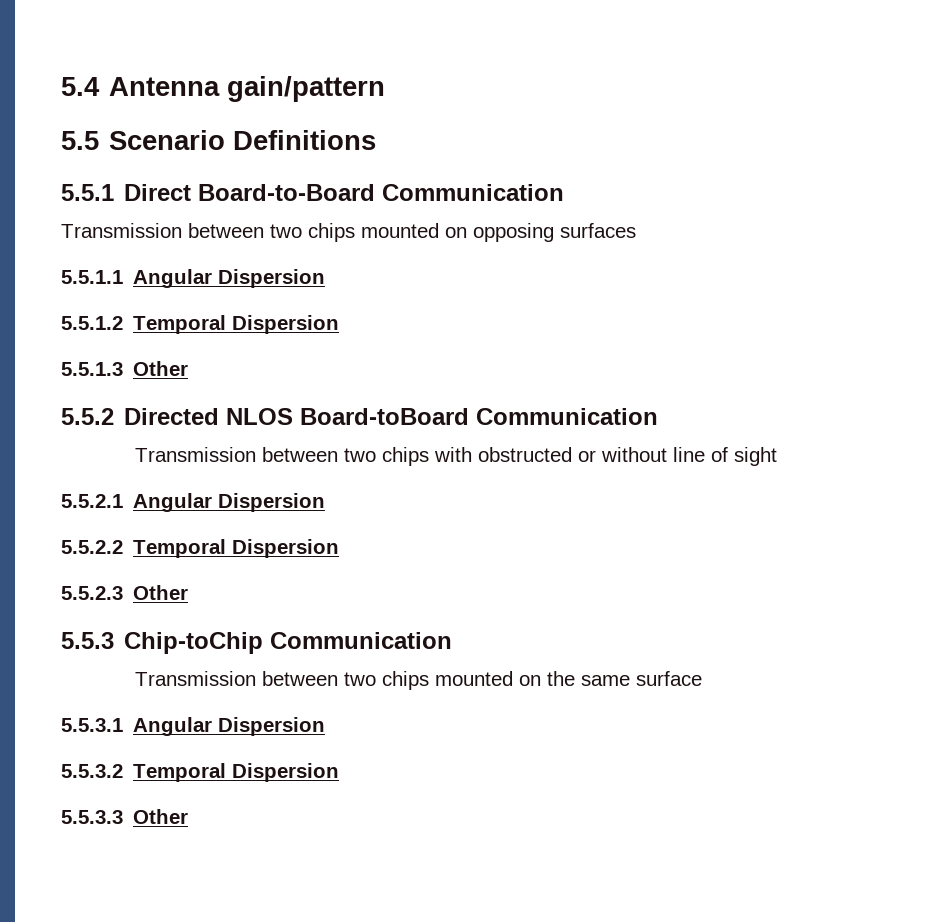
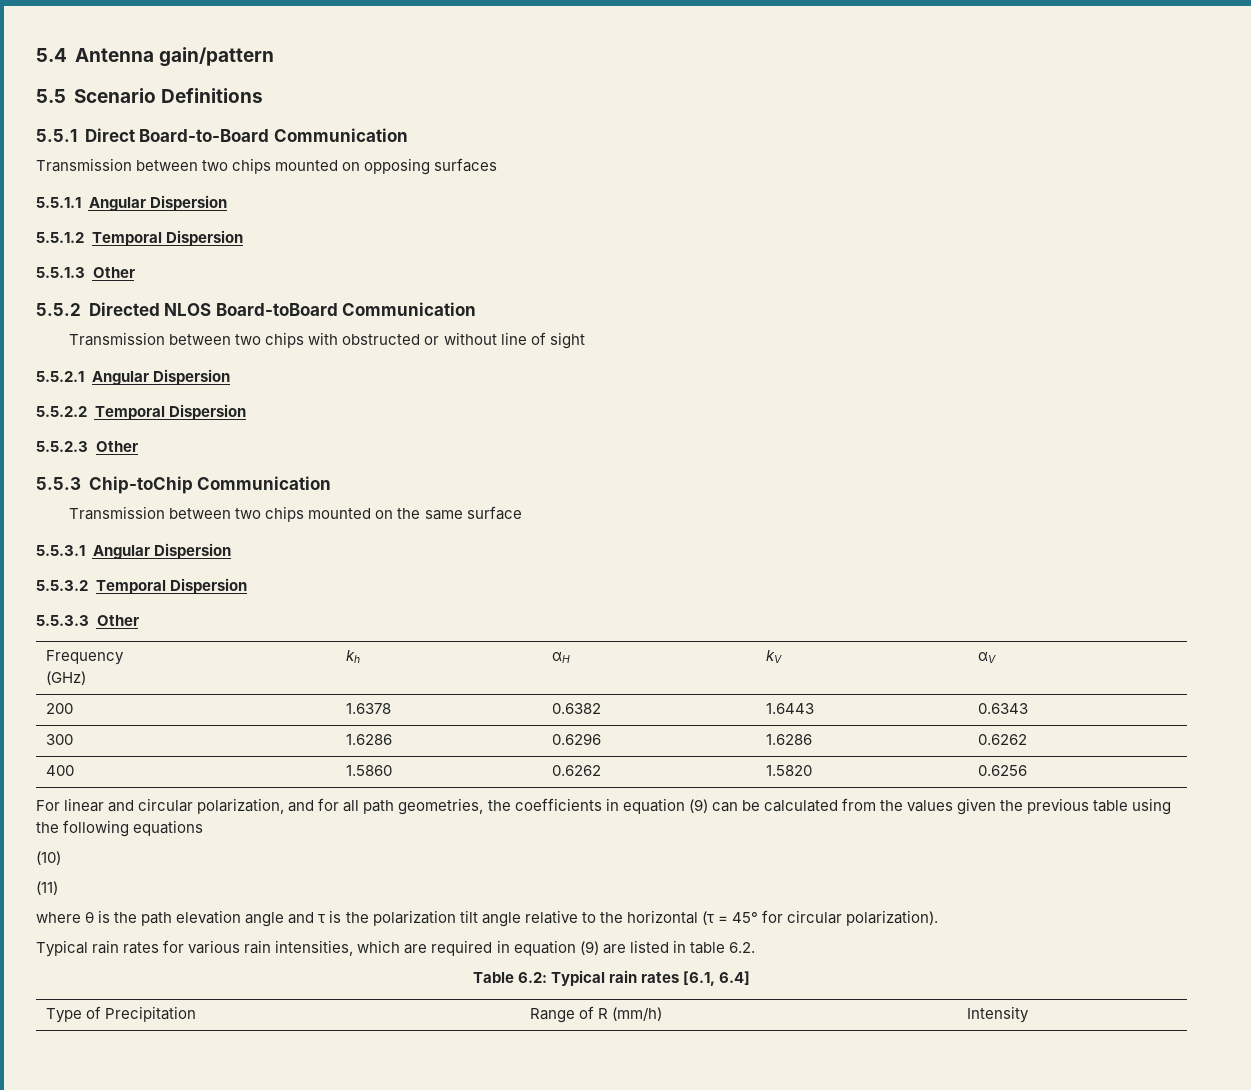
+ Frequency
+ (GHz) | kh | αH | kV | αV
+ 200 | 1.6378 | 0.6382 | 1.6443 | 0.6343
+ 300 | 1.6286 | 0.6296 | 1.6286 | 0.6262
+ 400 | 1.5860 | 0.6262 | 1.5820 | 0.6256
+ For linear and circular polarization, and for all path geometries, the coefficients in equation (9) can be calculated from the values given the previous table using the following equations
+ (10)
+ (11)
+ where θ is the path elevation angle and τ is the polarization tilt angle relative to the horizontal (τ = 45° for circular polarization).
+ Typical rain rates for various rain intensities, which are required in equation (9) are listed in table 6.2.
+ Table 6.2: Typical rain rates [6.1, 6.4]
+ Type of Precipitation | Range of R (mm/h) | Intensity

